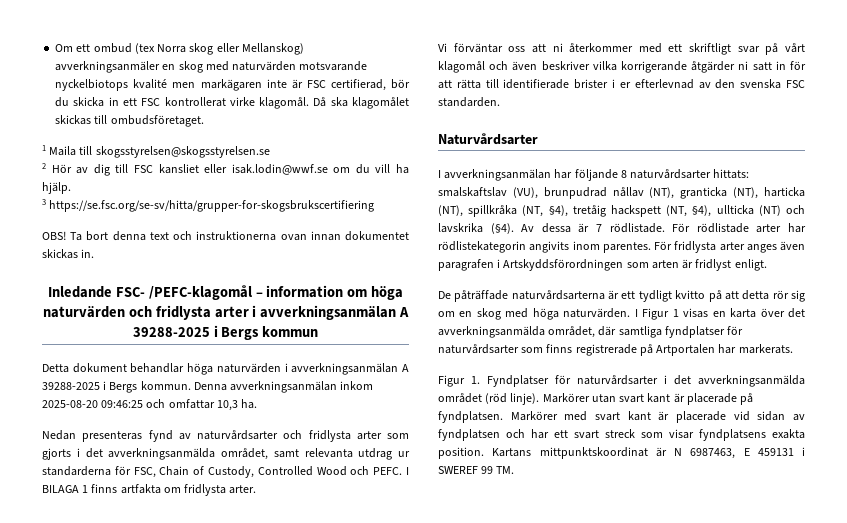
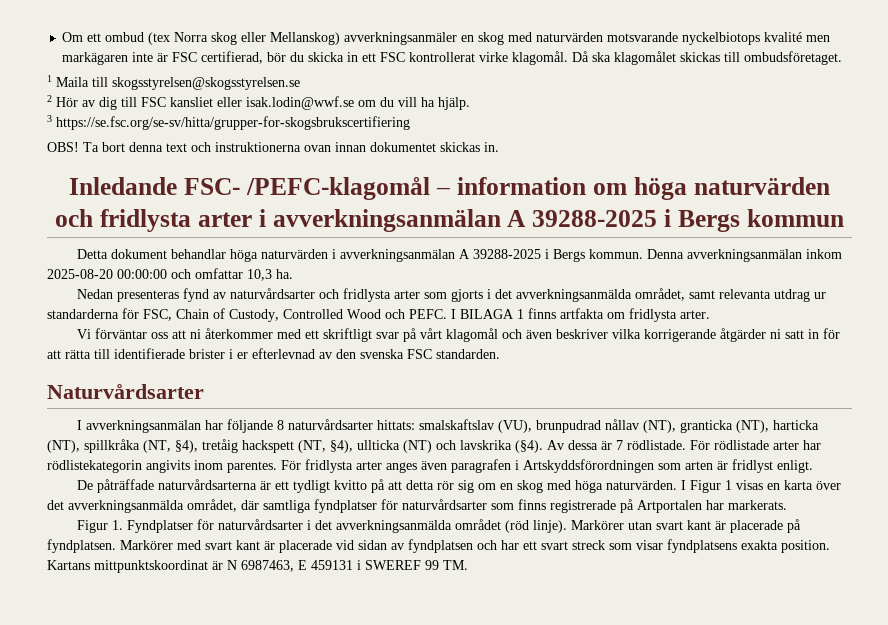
- Denna avverkningsanmälan inkom 2025-08-20 09:46:25 och omfattar 10,3 ha.
+ Denna avverkningsanmälan inkom 2025-08-20 00:00:00 och omfattar 10,3 ha.

